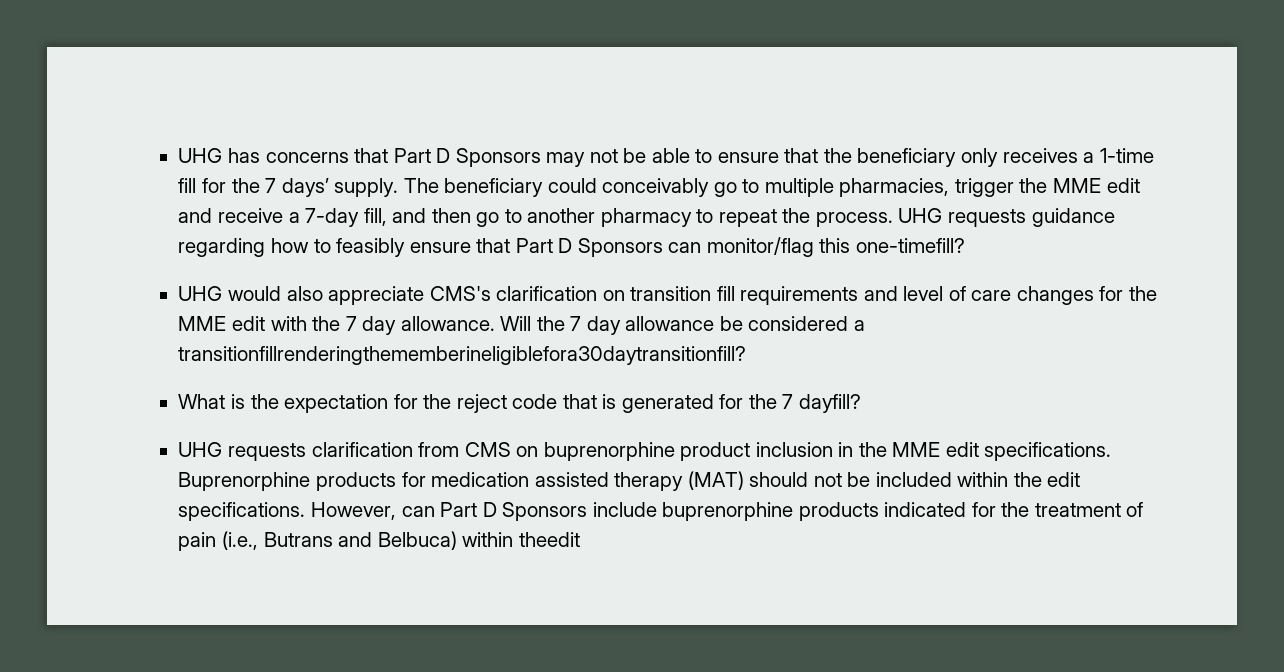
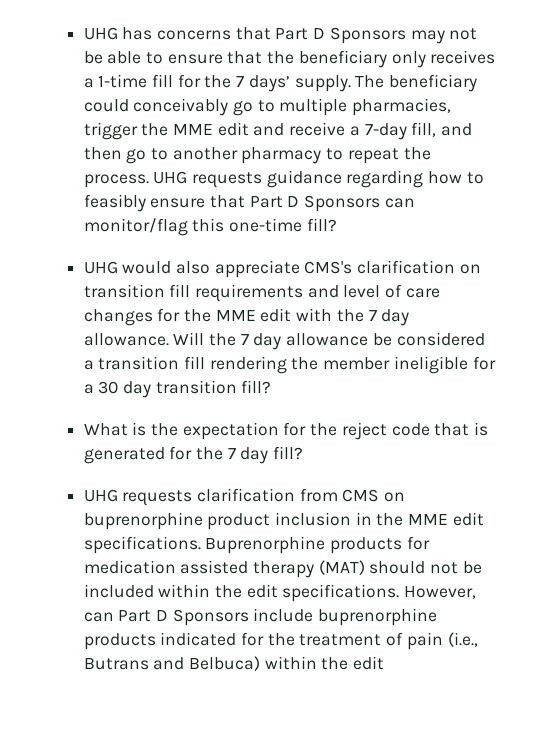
- UHG requests guidance regarding how to feasibly ensure that Part D Sponsors can monitor/flag this one-timefill?
+ UHG requests guidance regarding how to feasibly ensure that Part D Sponsors can monitor/flag this one-time fill?
- Will the 7 day allowance be considered a transitionfillrenderingthememberineligiblefora30daytransitionfill?
+ Will the 7 day allowance be considered a transition fill rendering the member ineligible for a 30 day transition fill?
- What is the expectation for the reject code that is generated for the 7 dayfill?
+ What is the expectation for the reject code that is generated for the 7 day fill?
- However, can Part D Sponsors include buprenorphine products indicated for the treatment of pain (i.e., Butrans and Belbuca) within theedit
+ However, can Part D Sponsors include buprenorphine products indicated for the treatment of pain (i.e., Butrans and Belbuca) within the edit

